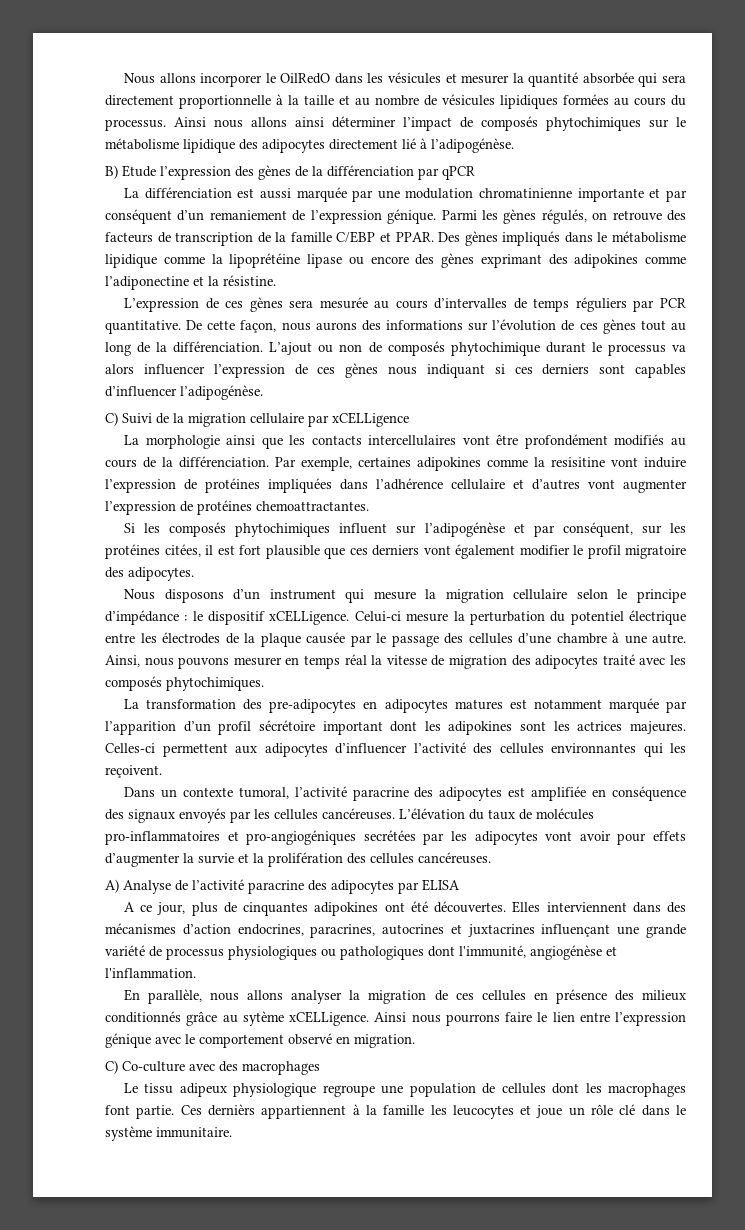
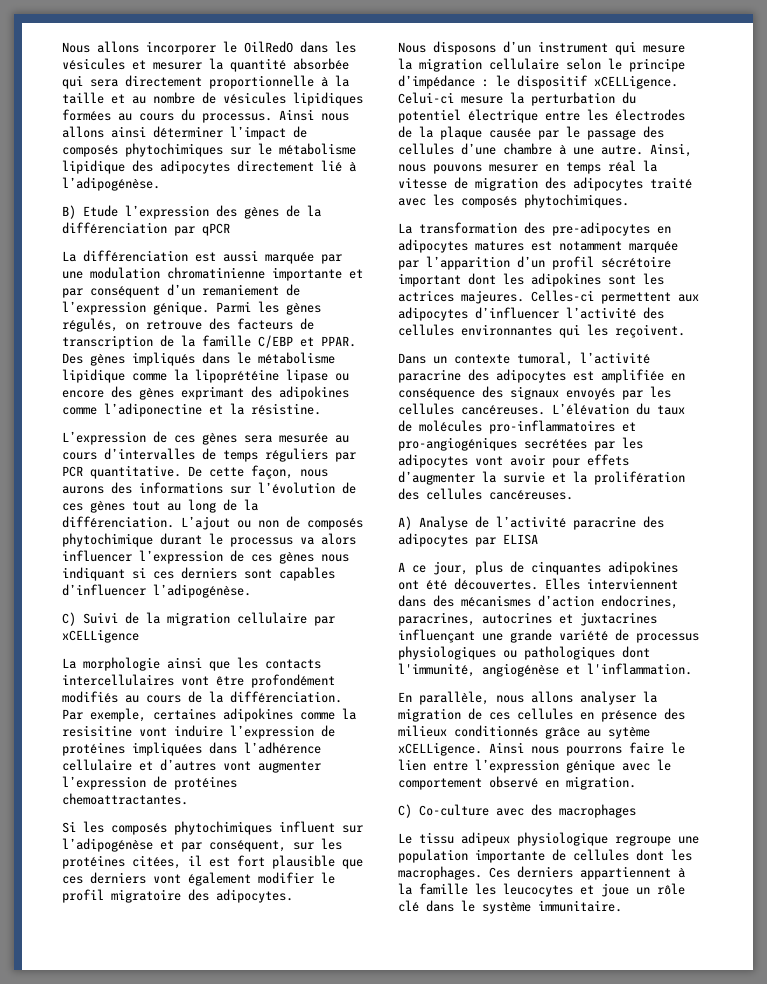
- Le tissu adipeux physiologique regroupe une population de cellules dont les macrophages font partie. Ces dernièrs appartiennent à la famille les leucocytes et joue un rôle clé dans le système immunitaire.
+ Le tissu adipeux physiologique regroupe une population importante de cellules dont les macrophages. Ces derniers appartiennent à la famille les leucocytes et joue un rôle clé dans le système immunitaire.

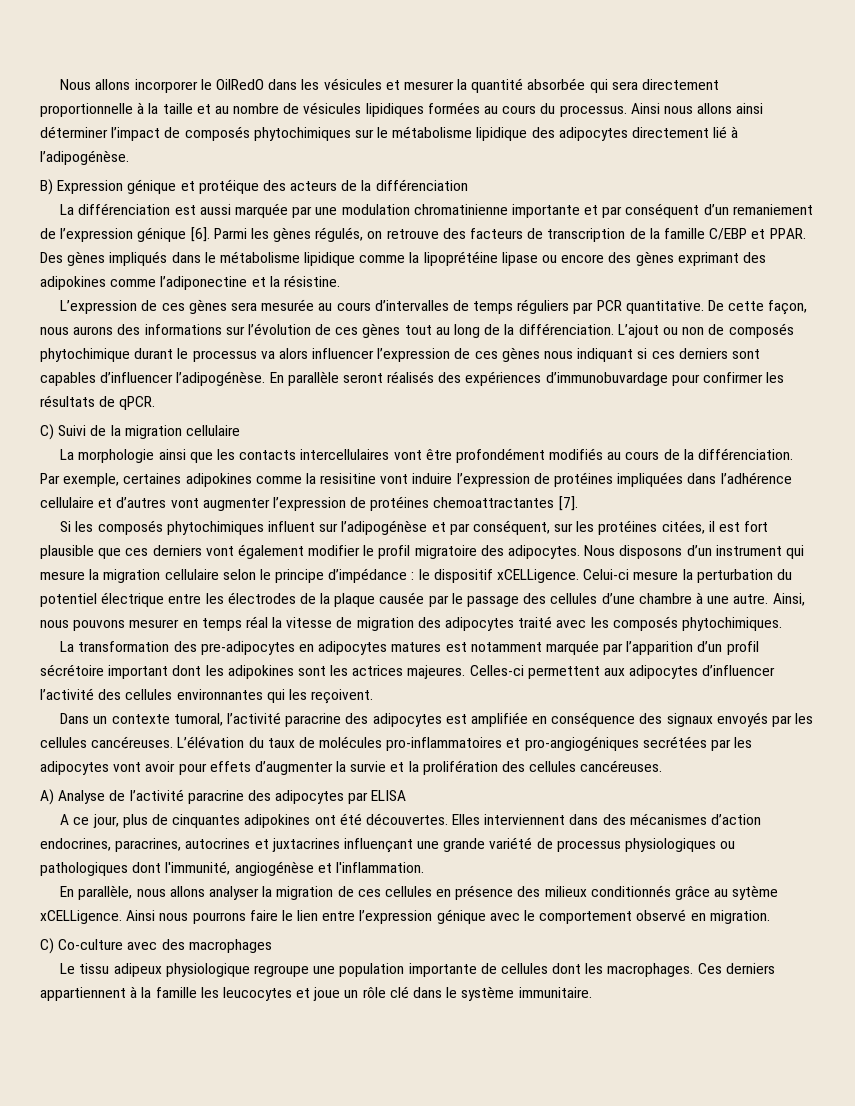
- B) Etude l’expression des gènes de la différenciation par qPCR
+ B) Expression génique et protéique des acteurs de la différenciation
- La différenciation est aussi marquée par une modulation chromatinienne importante et par conséquent d’un remaniement de l’expression génique.
+ La différenciation est aussi marquée par une modulation chromatinienne importante et par conséquent d’un remaniement de l’expression génique [6].
+ En parallèle seront réalisés des expériences d’immunobuvardage pour confirmer les résultats de qPCR.
- C) Suivi de la migration cellulaire par xCELLigence
+ C) Suivi de la migration cellulaire
- Par exemple, certaines adipokines comme la resisitine vont induire l’expression de protéines impliquées dans l’adhérence cellulaire et d’autres vont augmenter l’expression de protéines chemoattractantes.
+ Par exemple, certaines adipokines comme la resisitine vont induire l’expression de protéines impliquées dans l’adhérence cellulaire et d’autres vont augmenter l’expression de protéines chemoattractantes [7].
- Si les composés phytochimiques influent sur l’adipogénèse et par conséquent, sur les protéines citées, il est fort plausible que ces derniers vont également modifier le profil migratoire des adipocytes.
- Nous disposons d’un instrument qui mesure la migration cellulaire selon le principe d’impédance : le dispositif xCELLigence.
+ Si les composés phytochimiques influent sur l’adipogénèse et par conséquent, sur les protéines citées, il est fort plausible que ces derniers vont également modifier le profil migratoire des adipocytes. Nous disposons d’un instrument qui mesure la migration cellulaire selon le principe d’impédance : le dispositif xCELLigence.

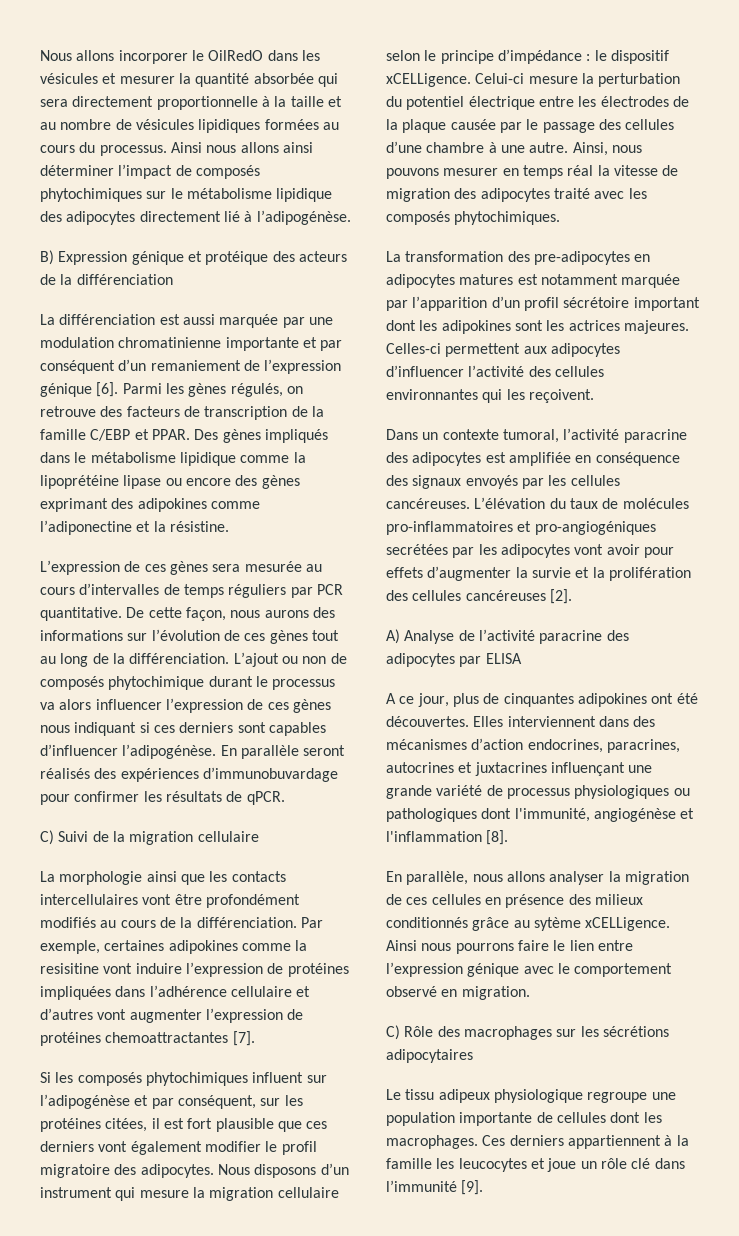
- L’élévation du taux de molécules pro-inflammatoires et pro-angiogéniques secrétées par les adipocytes vont avoir pour effets d’augmenter la survie et la prolifération des cellules cancéreuses.
+ L’élévation du taux de molécules pro-inflammatoires et pro-angiogéniques secrétées par les adipocytes vont avoir pour effets d’augmenter la survie et la prolifération des cellules cancéreuses [2].
- Elles interviennent dans des mécanismes d’action endocrines, paracrines, autocrines et juxtacrines influençant une grande variété de processus physiologiques ou pathologiques dont l'immunité, angiogénèse et l'inflammation.
+ Elles interviennent dans des mécanismes d’action endocrines, paracrines, autocrines et juxtacrines influençant une grande variété de processus physiologiques ou pathologiques dont l'immunité, angiogénèse et l'inflammation [8].
- C) Co-culture avec des macrophages
+ C) Rôle des macrophages sur les sécrétions adipocytaires
- Ces derniers appartiennent à la famille les leucocytes et joue un rôle clé dans le système immunitaire.
+ Ces derniers appartiennent à la famille les leucocytes et joue un rôle clé dans l’immunité [9].

